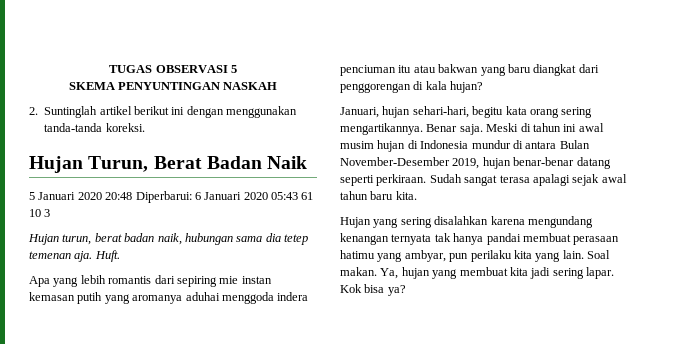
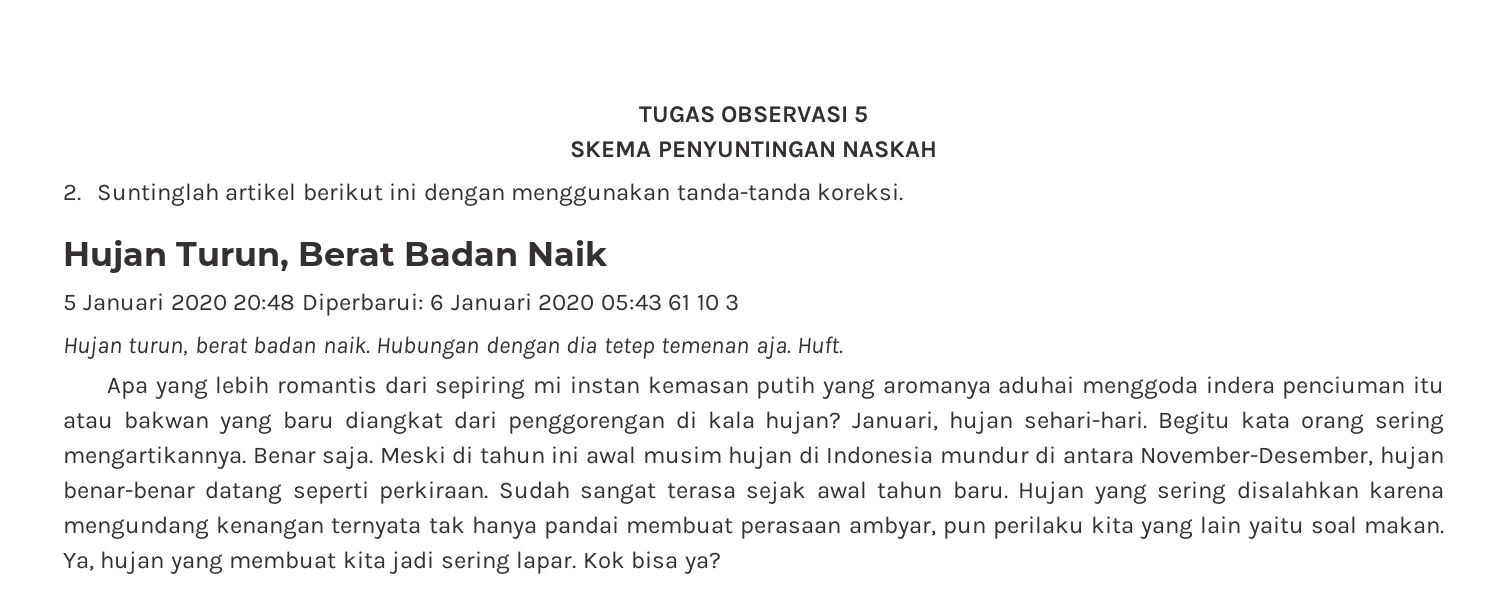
- Hujan turun, berat badan naik, hubungan sama dia tetep temenan aja.
+ Hujan turun, berat badan naik. Hubungan dengan dia tetep temenan aja.
- Apa yang lebih romantis dari sepiring mie instan kemasan putih yang aromanya aduhai menggoda indera penciuman itu atau bakwan yang baru diangkat dari penggorengan di kala hujan?
- Januari, hujan sehari-hari, begitu kata orang sering mengartikannya.
+ Apa yang lebih romantis dari sepiring mi instan kemasan putih yang aromanya aduhai menggoda indera penciuman itu atau bakwan yang baru diangkat dari penggorengan di kala hujan? Januari, hujan sehari-hari. Begitu kata orang sering mengartikannya.
- Meski di tahun ini awal musim hujan di Indonesia mundur di antara Bulan November-Desember 2019, hujan benar-benar datang seperti perkiraan.
+ Meski di tahun ini awal musim hujan di Indonesia mundur di antara November-Desember, hujan benar-benar datang seperti perkiraan.
- Sudah sangat terasa apalagi sejak awal tahun baru kita.
- Hujan yang sering disalahkan karena mengundang kenangan ternyata tak hanya pandai membuat perasaan hatimu yang ambyar, pun perilaku kita yang lain. Soal makan.
+ Sudah sangat terasa sejak awal tahun baru. Hujan yang sering disalahkan karena mengundang kenangan ternyata tak hanya pandai membuat perasaan ambyar, pun perilaku kita yang lain yaitu soal makan.

